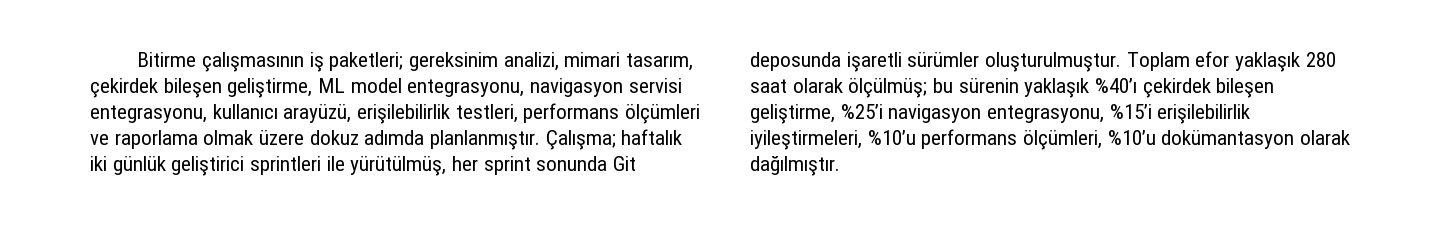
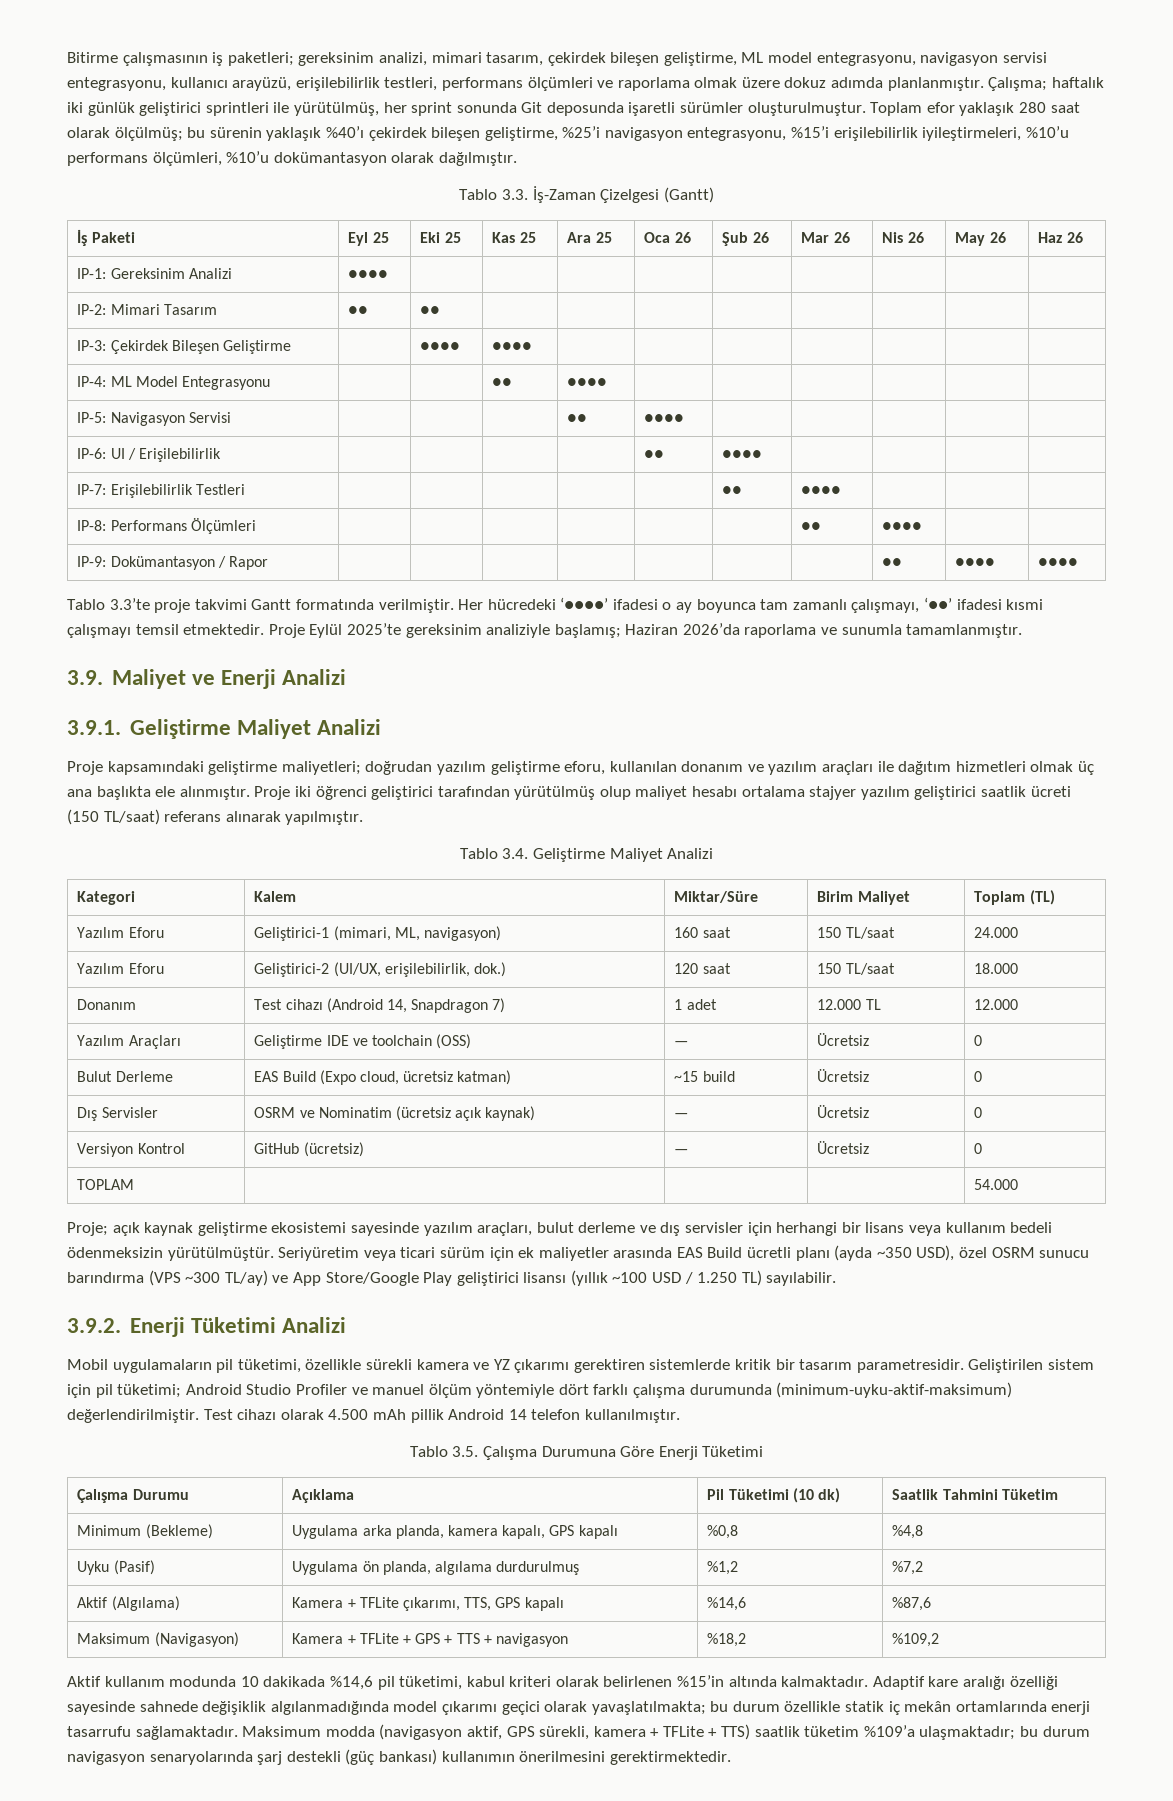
+ Tablo 3.3. İş-Zaman Çizelgesi (Gantt)
+ İş Paketi | Eyl 25 | Eki 25 | Kas 25 | Ara 25 | Oca 26 | Şub 26 | Mar 26 | Nis 26 | May 26 | Haz 26
+ IP-1: Gereksinim Analizi | ●●●● | | | | | | | | |
+ IP-2: Mimari Tasarım | ●● | ●● | | | | | | | |
+ IP-3: Çekirdek Bileşen Geliştirme | | ●●●● | ●●●● | | | | | | |
+ IP-4: ML Model Entegrasyonu | | | ●● | ●●●● | | | | | |
+ IP-5: Navigasyon Servisi | | | | ●● | ●●●● | | | | |
+ IP-6: UI / Erişilebilirlik | | | | | ●● | ●●●● | | | |
+ IP-7: Erişilebilirlik Testleri | | | | | | ●● | ●●●● | | |
+ IP-8: Performans Ölçümleri | | | | | | | ●● | ●●●● | |
+ IP-9: Dokümantasyon / Rapor | | | | | | | | ●● | ●●●● | ●●●●
+ Tablo 3.3’te proje takvimi Gantt formatında verilmiştir. Her hücredeki ‘●●●●’ ifadesi o ay boyunca tam zamanlı çalışmayı, ‘●●’ ifadesi kısmi çalışmayı temsil etmektedir. Proje Eylül 2025’te gereksinim analiziyle başlamış; Haziran 2026’da raporlama ve sunumla tamamlanmıştır.
+ 3.9. Maliyet ve Enerji Analizi
+ 3.9.1. Geliştirme Maliyet Analizi
+ Proje kapsamındaki geliştirme maliyetleri; doğrudan yazılım geliştirme eforu, kullanılan donanım ve yazılım araçları ile dağıtım hizmetleri olmak üç ana başlıkta ele alınmıştır. Proje iki öğrenci geliştirici tarafından yürütülmüş olup maliyet hesabı ortalama stajyer yazılım geliştirici saatlik ücreti (150 TL/saat) referans alınarak yapılmıştır.
+ Tablo 3.4. Geliştirme Maliyet Analizi
+ Kategori | Kalem | Miktar/Süre | Birim Maliyet | Toplam (TL)
+ Yazılım Eforu | Geliştirici-1 (mimari, ML, navigasyon) | 160 saat | 150 TL/saat | 24.000
+ Yazılım Eforu | Geliştirici-2 (UI/UX, erişilebilirlik, dok.) | 120 saat | 150 TL/saat | 18.000
+ Donanım | Test cihazı (Android 14, Snapdragon 7) | 1 adet | 12.000 TL | 12.000
+ Yazılım Araçları | Geliştirme IDE ve toolchain (OSS) | — | Ücretsiz | 0
+ Bulut Derleme | EAS Build (Expo cloud, ücretsiz katman) | ~15 build | Ücretsiz | 0
+ Dış Servisler | OSRM ve Nominatim (ücretsiz açık kaynak) | — | Ücretsiz | 0
+ Versiyon Kontrol | GitHub (ücretsiz) | — | Ücretsiz | 0
+ TOPLAM | | | | 54.000
+ Proje; açık kaynak geliştirme ekosistemi sayesinde yazılım araçları, bulut derleme ve dış servisler için herhangi bir lisans veya kullanım bedeli ödenmeksizin yürütülmüştür. Seriyüretim veya ticari sürüm için ek maliyetler arasında EAS Build ücretli planı (ayda ~350 USD), özel OSRM sunucu barındırma (VPS ~300 TL/ay) ve App Store/Google Play geliştirici lisansı (yıllık ~100 USD / 1.250 TL) sayılabilir.
+ 3.9.2. Enerji Tüketimi Analizi
+ Mobil uygulamaların pil tüketimi, özellikle sürekli kamera ve YZ çıkarımı gerektiren sistemlerde kritik bir tasarım parametresidir. Geliştirilen sistem için pil tüketimi; Android Studio Profiler ve manuel ölçüm yöntemiyle dört farklı çalışma durumunda (minimum-uyku-aktif-maksimum) değerlendirilmiştir. Test cihazı olarak 4.500 mAh pillik Android 14 telefon kullanılmıştır.
+ Tablo 3.5. Çalışma Durumuna Göre Enerji Tüketimi
+ Çalışma Durumu | Açıklama | Pil Tüketimi (10 dk) | Saatlik Tahmini Tüketim
+ Minimum (Bekleme) | Uygulama arka planda, kamera kapalı, GPS kapalı | %0,8 | %4,8
+ Uyku (Pasif) | Uygulama ön planda, algılama durdurulmuş | %1,2 | %7,2
+ Aktif (Algılama) | Kamera + TFLite çıkarımı, TTS, GPS kapalı | %14,6 | %87,6
+ Maksimum (Navigasyon) | Kamera + TFLite + GPS + TTS + navigasyon | %18,2 | %109,2
+ Aktif kullanım modunda 10 dakikada %14,6 pil tüketimi, kabul kriteri olarak belirlenen %15’in altında kalmaktadır. Adaptif kare aralığı özelliği sayesinde sahnede değişiklik algılanmadığında model çıkarımı geçici olarak yavaşlatılmakta; bu durum özellikle statik iç mekân ortamlarında enerji tasarrufu sağlamaktadır. Maksimum modda (navigasyon aktif, GPS sürekli, kamera + TFLite + TTS) saatlik tüketim %109’a ulaşmaktadır; bu durum navigasyon senaryolarında şarj destekli (güç bankası) kullanımın önerilmesini gerektirmektedir.

